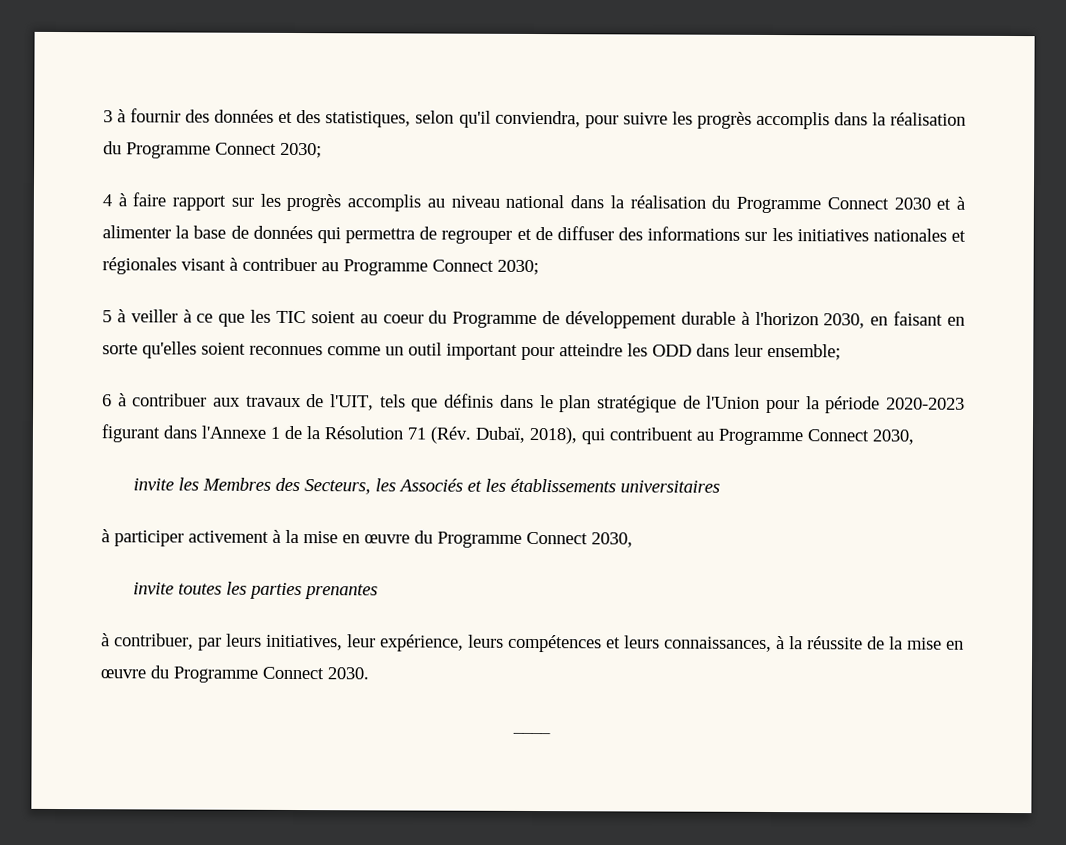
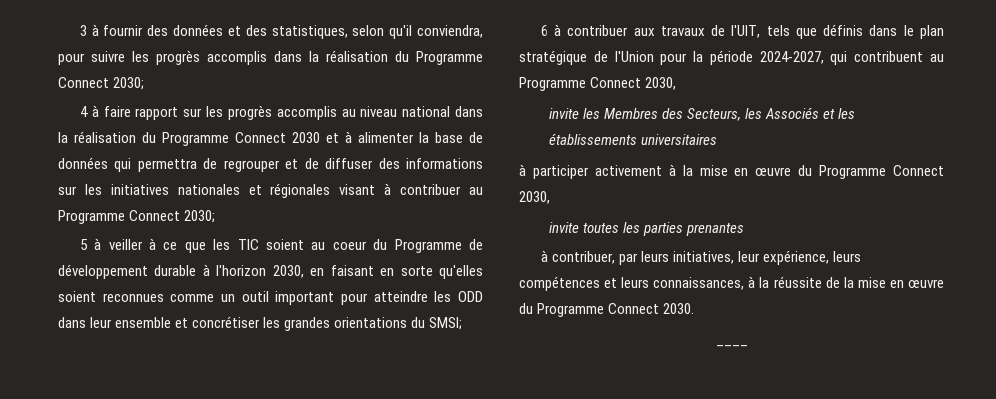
- 5 à veiller à ce que les TIC soient au coeur du Programme de développement durable à l'horizon 2030, en faisant en sorte qu'elles soient reconnues comme un outil important pour atteindre les ODD dans leur ensemble;
+ 5 à veiller à ce que les TIC soient au coeur du Programme de développement durable à l'horizon 2030, en faisant en sorte qu'elles soient reconnues comme un outil important pour atteindre les ODD dans leur ensemble et concrétiser les grandes orientations du SMSI;
- 6 à contribuer aux travaux de l'UIT, tels que définis dans le plan stratégique de l'Union pour la période 2020-2023 figurant dans l'Annexe 1 de la Résolution 71 (Rév. Dubaï, 2018), qui contribuent au Programme Connect 2030,
+ 6 à contribuer aux travaux de l'UIT, tels que définis dans le plan stratégique de l'Union pour la période 2024-2027, qui contribuent au Programme Connect 2030,

